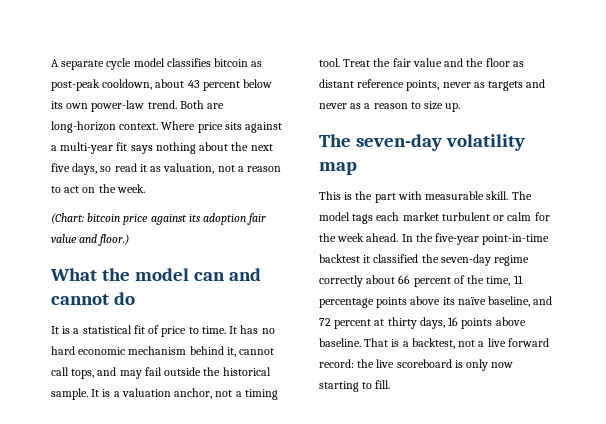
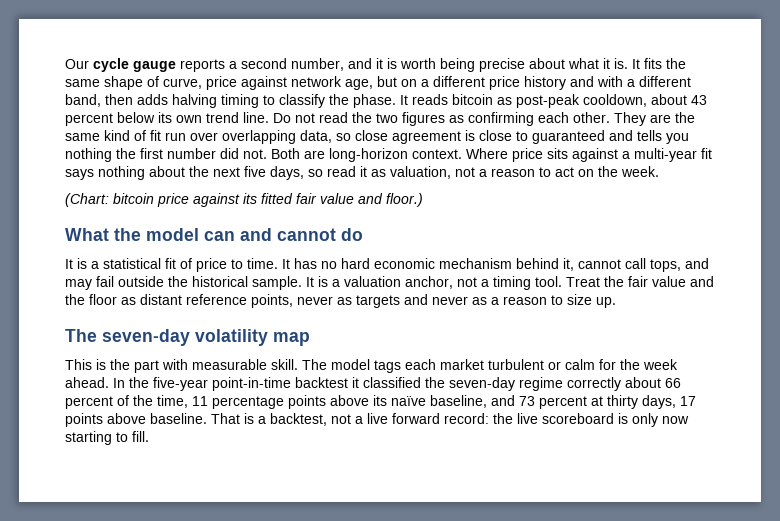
- A separate cycle model classifies bitcoin as post-peak cooldown, about 43 percent below its own power-law trend.
+ Our cycle gauge reports a second number, and it is worth being precise about what it is. It fits the same shape of curve, price against network age, but on a different price history and with a different band, then adds halving timing to classify the phase. It reads bitcoin as post-peak cooldown, about 43 percent below its own trend line. Do not read the two figures as confirming each other. They are the same kind of fit run over overlapping data, so close agreement is close to guaranteed and tells you nothing the first number did not.
- (Chart: bitcoin price against its adoption fair value and floor.)
+ (Chart: bitcoin price against its fitted fair value and floor.)
- In the five-year point-in-time backtest it classified the seven-day regime correctly about 66 percent of the time, 11 percentage points above its naïve baseline, and 72 percent at thirty days, 16 points above baseline.
+ In the five-year point-in-time backtest it classified the seven-day regime correctly about 66 percent of the time, 11 percentage points above its naïve baseline, and 73 percent at thirty days, 17 points above baseline.

